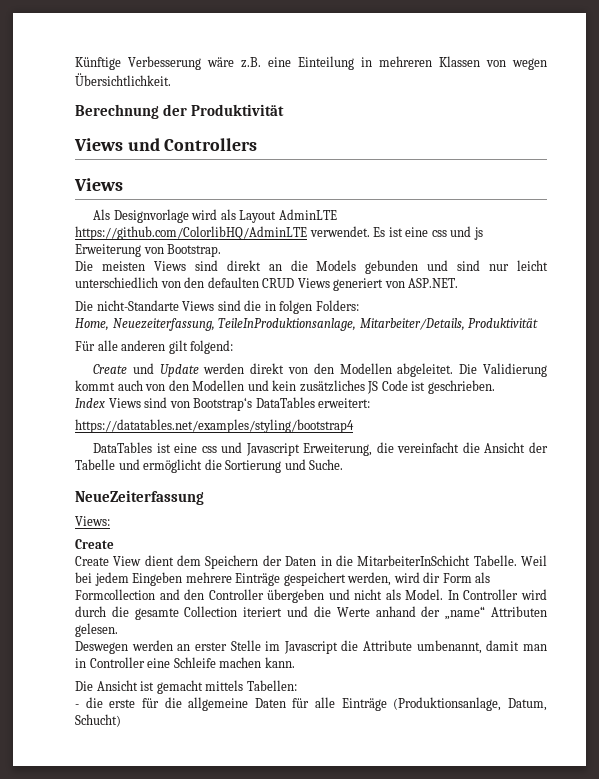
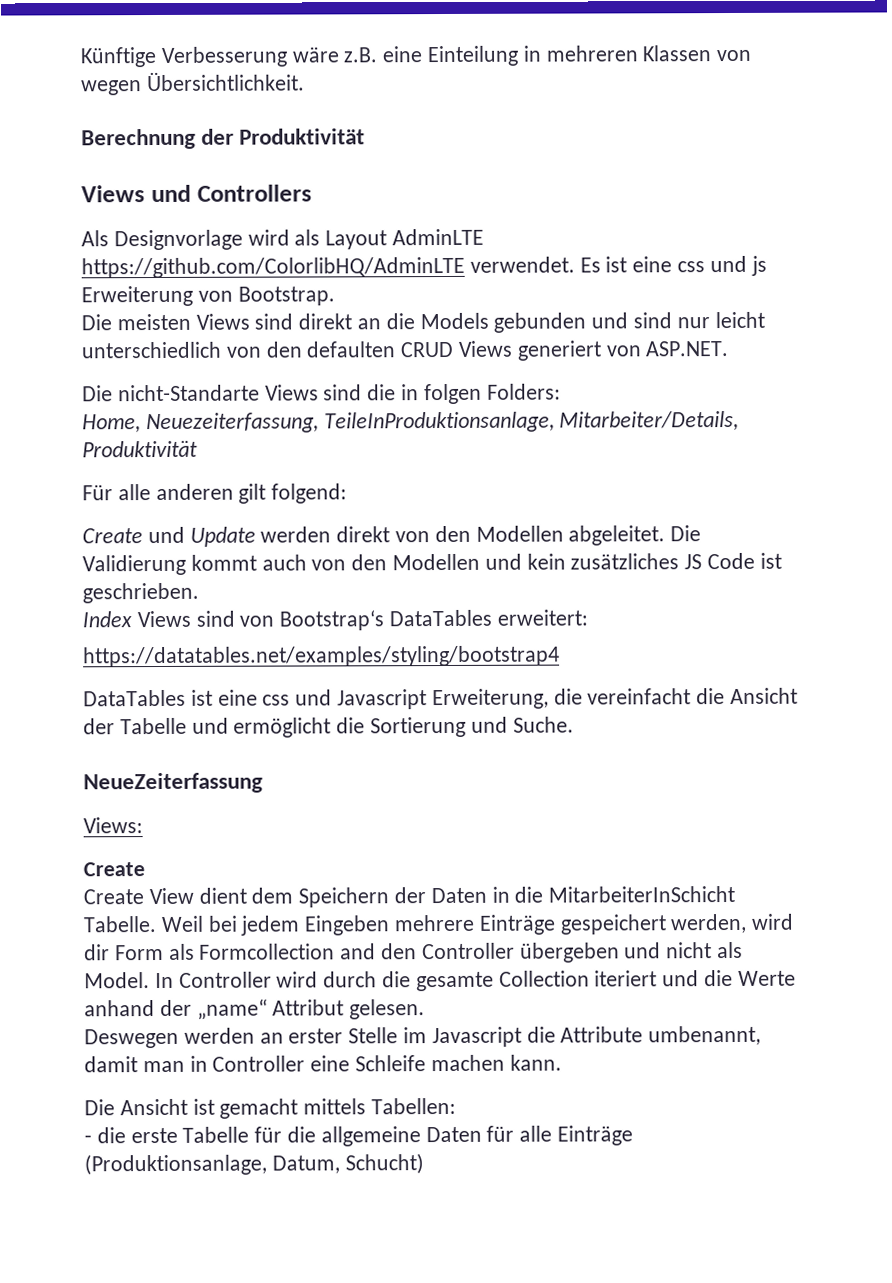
  Views und Controllers
- Views
- In Controller wird durch die gesamte Collection iteriert und die Werte anhand der „name“ Attributen gelesen.
+ In Controller wird durch die gesamte Collection iteriert und die Werte anhand der „name“ Attribut gelesen.
- - die erste für die allgemeine Daten für alle Einträge (Produktionsanlage, Datum, Schucht)
+ - die erste Tabelle für die allgemeine Daten für alle Einträge (Produktionsanlage, Datum, Schucht)

